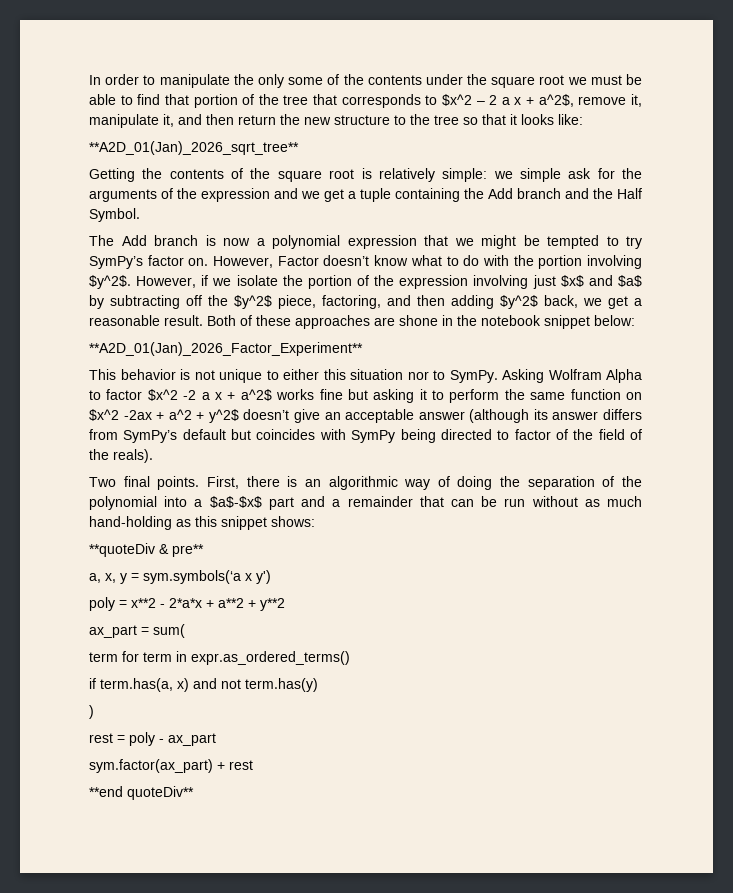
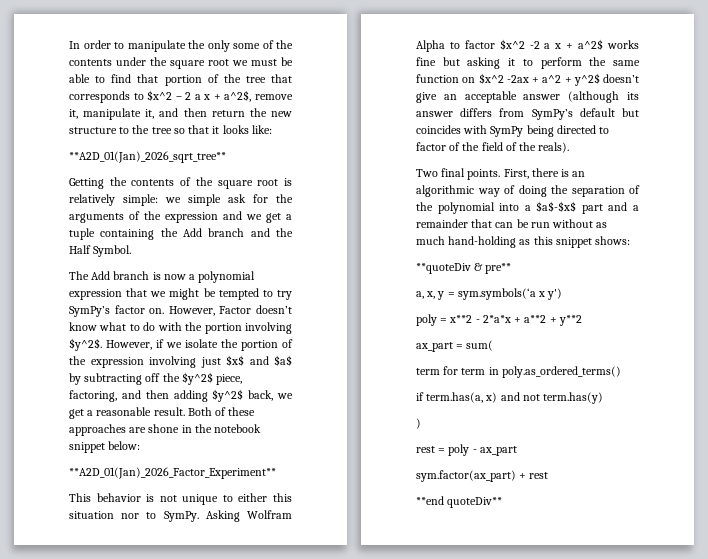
- term for term in expr.as_ordered_terms()
+ term for term in poly.as_ordered_terms()

